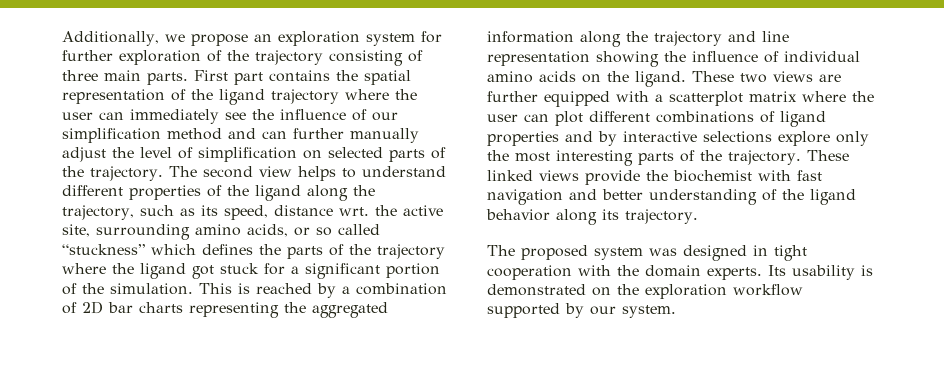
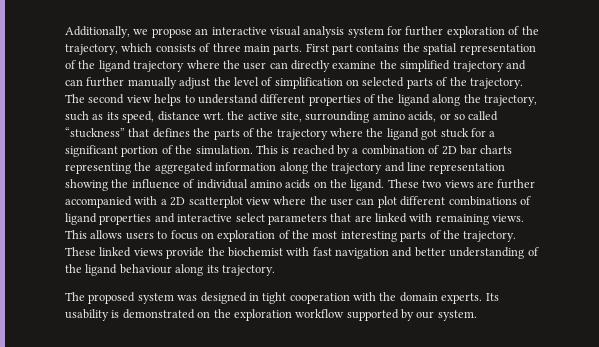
- Additionally, we propose an exploration system for further exploration of the trajectory consisting of three main parts.
+ Additionally, we propose an interactive visual analysis system for further exploration of the trajectory, which consists of three main parts.
- First part contains the spatial representation of the ligand trajectory where the user can immediately see the influence of our simplification method and can further manually adjust the level of simplification on selected parts of the trajectory.
+ First part contains the spatial representation of the ligand trajectory where the user can directly examine the simplified trajectory and can further manually adjust the level of simplification on selected parts of the trajectory.
- The second view helps to understand different properties of the ligand along the trajectory, such as its speed, distance wrt. the active site, surrounding amino acids, or so called “stuckness” which defines the parts of the trajectory where the ligand got stuck for a significant portion of the simulation.
+ The second view helps to understand different properties of the ligand along the trajectory, such as its speed, distance wrt. the active site, surrounding amino acids, or so called “stuckness” that defines the parts of the trajectory where the ligand got stuck for a significant portion of the simulation.
- These two views are further equipped with a scatterplot matrix where the user can plot different combinations of ligand properties and by interactive selections explore only the most interesting parts of the trajectory.
+ These two views are further accompanied with a 2D scatterplot view where the user can plot different combinations of ligand properties and interactive select parameters that are linked with remaining views. This allows users to focus on exploration of the most interesting parts of the trajectory.
- These linked views provide the biochemist with fast navigation and better understanding of the ligand behavior along its trajectory.
+ These linked views provide the biochemist with fast navigation and better understanding of the ligand behaviour along its trajectory.

